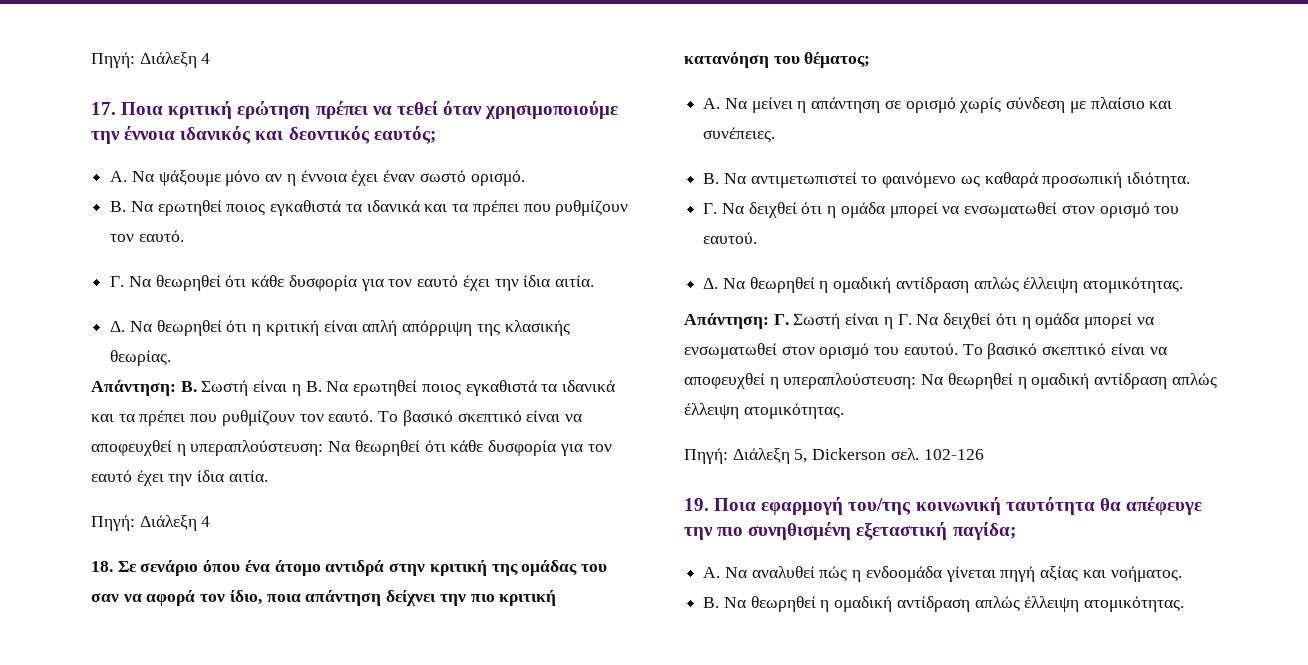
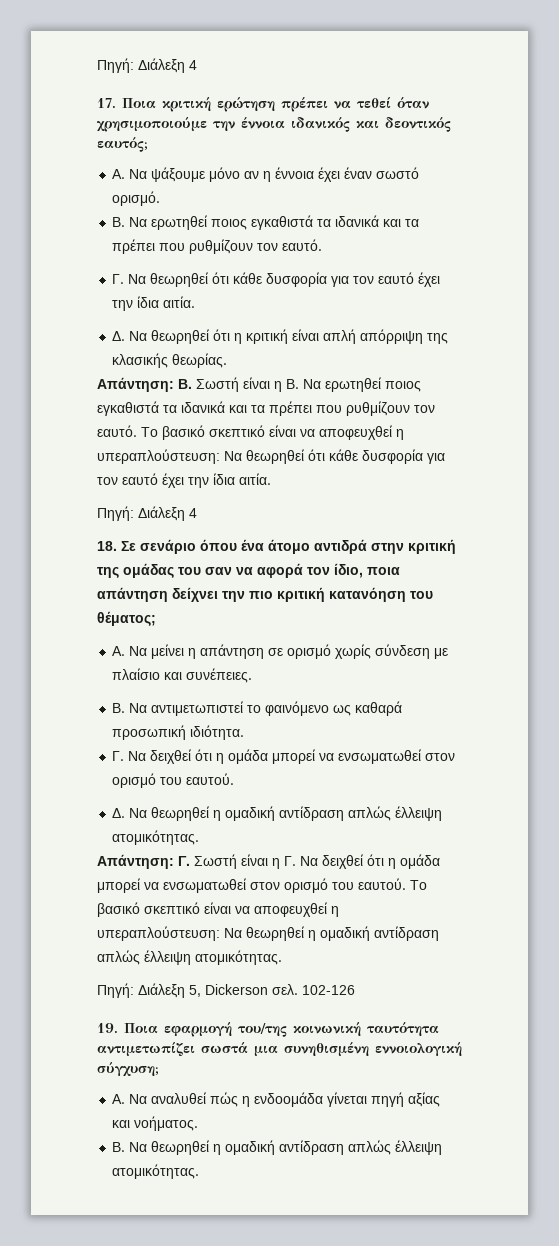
- 19. Ποια εφαρμογή του/της κοινωνική ταυτότητα θα απέφευγε την πιο συνηθισμένη εξεταστική παγίδα;
+ 19. Ποια εφαρμογή του/της κοινωνική ταυτότητα αντιμετωπίζει σωστά μια συνηθισμένη εννοιολογική σύγχυση;

